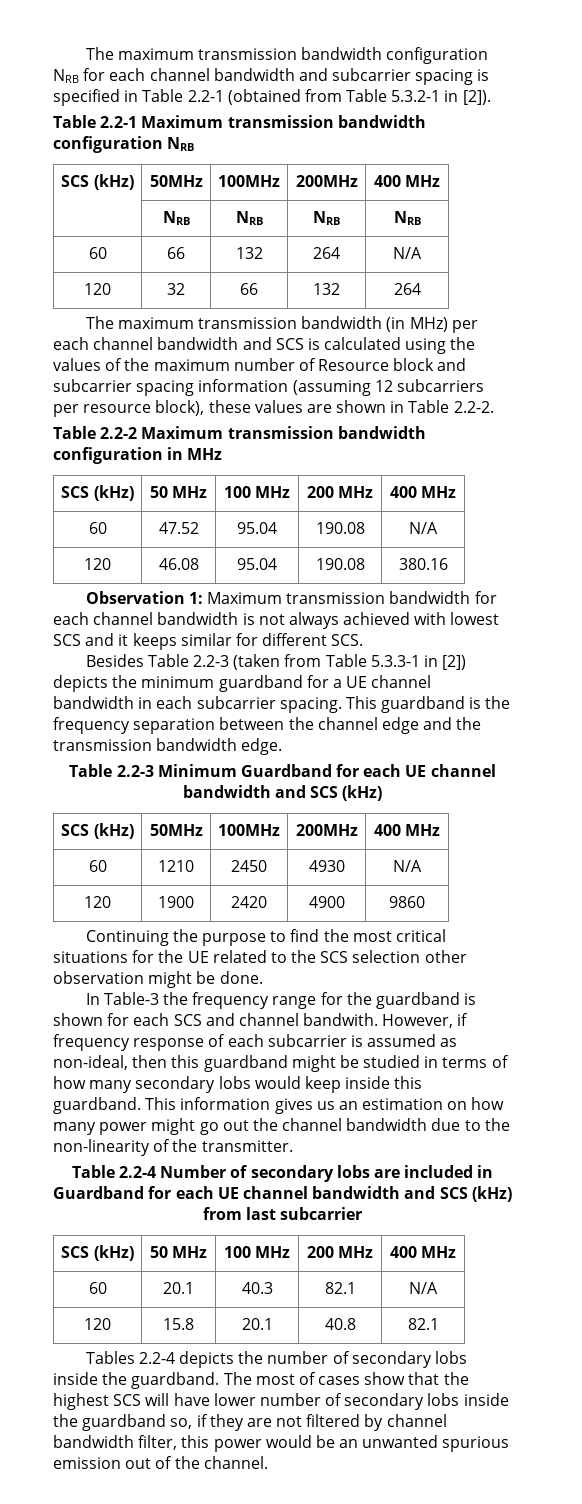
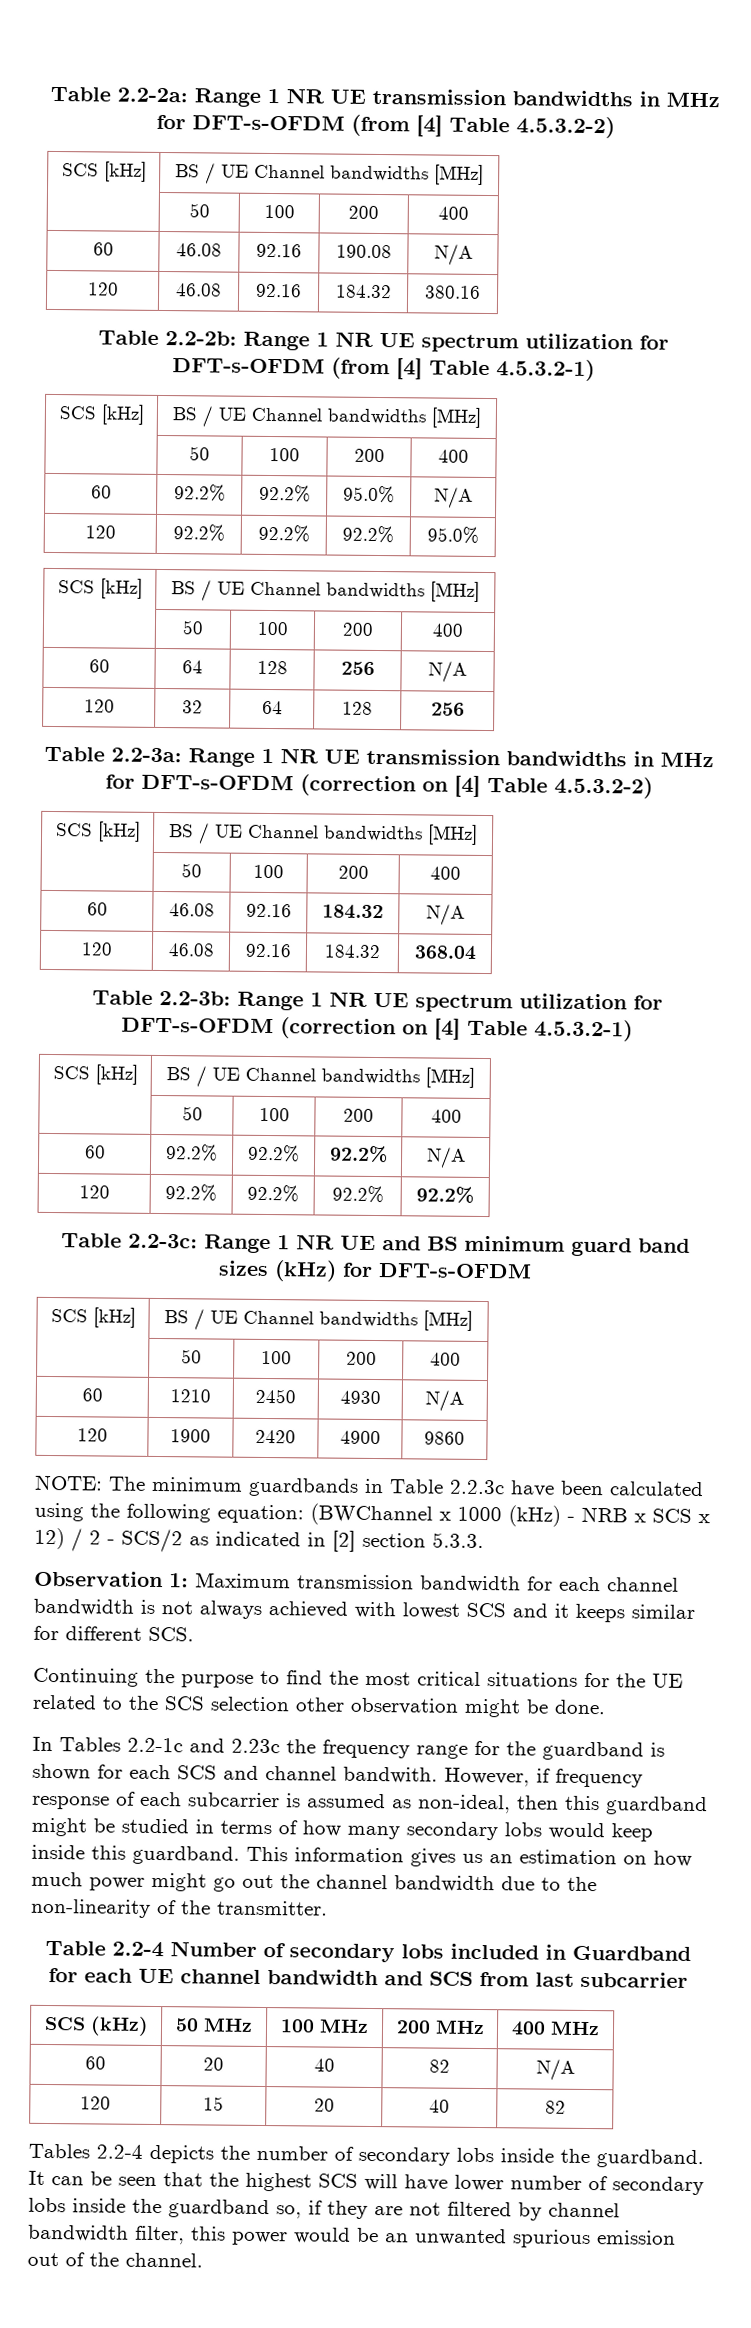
- The maximum transmission bandwidth configuration NRB for each channel bandwidth and subcarrier spacing is specified in Table 2.2-1 (obtained from Table 5.3.2-1 in [2]).
- Table 2.2-1 Maximum transmission bandwidth configuration NRB
- SCS (kHz) | 50MHz | 100MHz | 200MHz | 400 MHz
- | NRB | NRB | NRB | NRB
- 60 | 66 | 132 | 264 | N/A
- 120 | 32 | 66 | 132 | 264
- The maximum transmission bandwidth (in MHz) per each channel bandwidth and SCS is calculated using the values of the maximum number of Resource block and subcarrier spacing information (assuming 12 subcarriers per resource block), these values are shown in Table 2.2-2.
- Table 2.2-2 Maximum transmission bandwidth configuration in MHz
- SCS (kHz) | 50 MHz | 100 MHz | 200 MHz | 400 MHz
- 60 | 47.52 | 95.04 | 190.08 | N/A
+ Table 2.2-2a: Range 1 NR UE transmission bandwidths in MHz for DFT-s-OFDM (from [4] Table 4.5.3.2-2)
+ SCS [kHz] | BS / UE Channel bandwidths [MHz]
+ | 50 | 100 | 200 | 400
+ 60 | 46.08 | 92.16 | 190.08 | N/A
- 120 | 46.08 | 95.04 | 190.08 | 380.16
+ 120 | 46.08 | 92.16 | 184.32 | 380.16
+ Table 2.2-2b: Range 1 NR UE spectrum utilization for DFT-s-OFDM (from [4] Table 4.5.3.2-1)
+ SCS [kHz] | BS / UE Channel bandwidths [MHz]
+ | 50 | 100 | 200 | 400
+ 60 | 92.2% | 92.2% | 95.0% | N/A
+ 120 | 92.2% | 92.2% | 92.2% | 95.0%
+ SCS [kHz] | BS / UE Channel bandwidths [MHz]
+ | 50 | 100 | 200 | 400
+ 60 | 64 | 128 | 256 | N/A
+ 120 | 32 | 64 | 128 | 256
+ Table 2.2-3a: Range 1 NR UE transmission bandwidths in MHz for DFT-s-OFDM (correction on [4] Table 4.5.3.2-2)
+ SCS [kHz] | BS / UE Channel bandwidths [MHz]
+ | 50 | 100 | 200 | 400
+ 60 | 46.08 | 92.16 | 184.32 | N/A
+ 120 | 46.08 | 92.16 | 184.32 | 368.04
+ Table 2.2-3b: Range 1 NR UE spectrum utilization for DFT-s-OFDM (correction on [4] Table 4.5.3.2-1)
+ SCS [kHz] | BS / UE Channel bandwidths [MHz]
+ | 50 | 100 | 200 | 400
+ 60 | 92.2% | 92.2% | 92.2% | N/A
+ 120 | 92.2% | 92.2% | 92.2% | 92.2%
+ Table 2.2-3c: Range 1 NR UE and BS minimum guard band sizes (kHz) for DFT-s-OFDM
+ SCS [kHz] | BS / UE Channel bandwidths [MHz]
+ | 50 | 100 | 200 | 400
+ 60 | 1210 | 2450 | 4930 | N/A
+ 120 | 1900 | 2420 | 4900 | 9860
+ NOTE: The minimum guardbands in Table 2.2.3c have been calculated using the following equation: (BWChannel x 1000 (kHz) - NRB x SCS x 12) / 2 - SCS/2 as indicated in [2] section 5.3.3.
- Besides Table 2.2-3 (taken from Table 5.3.3-1 in [2]) depicts the minimum guardband for a UE channel bandwidth in each subcarrier spacing. This guardband is the frequency separation between the channel edge and the transmission bandwidth edge.
- Table 2.2-3 Minimum Guardband for each UE channel bandwidth and SCS (kHz)
- SCS (kHz) | 50MHz | 100MHz | 200MHz | 400 MHz
- 60 | 1210 | 2450 | 4930 | N/A
- 120 | 1900 | 2420 | 4900 | 9860
- In Table-3 the frequency range for the guardband is shown for each SCS and channel bandwith.
+ In Tables 2.2-1c and 2.23c the frequency range for the guardband is shown for each SCS and channel bandwith.
- This information gives us an estimation on how many power might go out the channel bandwidth due to the non-linearity of the transmitter.
+ This information gives us an estimation on how much power might go out the channel bandwidth due to the non-linearity of the transmitter.
- Table 2.2-4 Number of secondary lobs are included in Guardband for each UE channel bandwidth and SCS (kHz) from last subcarrier
+ Table 2.2-4 Number of secondary lobs included in Guardband for each UE channel bandwidth and SCS from last subcarrier
- 60 | 20.1 | 40.3 | 82.1 | N/A
- 120 | 15.8 | 20.1 | 40.8 | 82.1
+ 60 | 20 | 40 | 82 | N/A
+ 120 | 15 | 20 | 40 | 82
- The most of cases show that the highest SCS will have lower number of secondary lobs inside the guardband so, if they are not filtered by channel bandwidth filter, this power would be an unwanted spurious emission out of the channel.
+ It can be seen that the highest SCS will have lower number of secondary lobs inside the guardband so, if they are not filtered by channel bandwidth filter, this power would be an unwanted spurious emission out of the channel.

